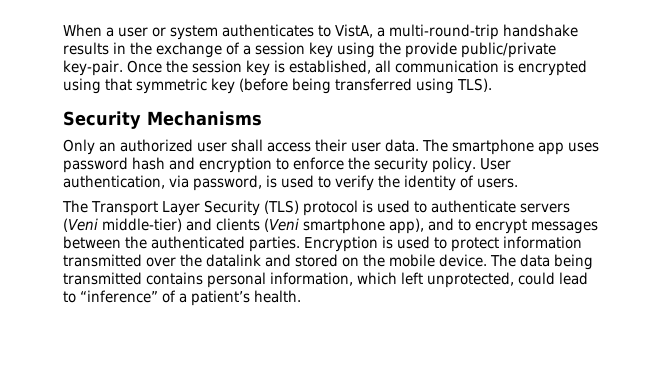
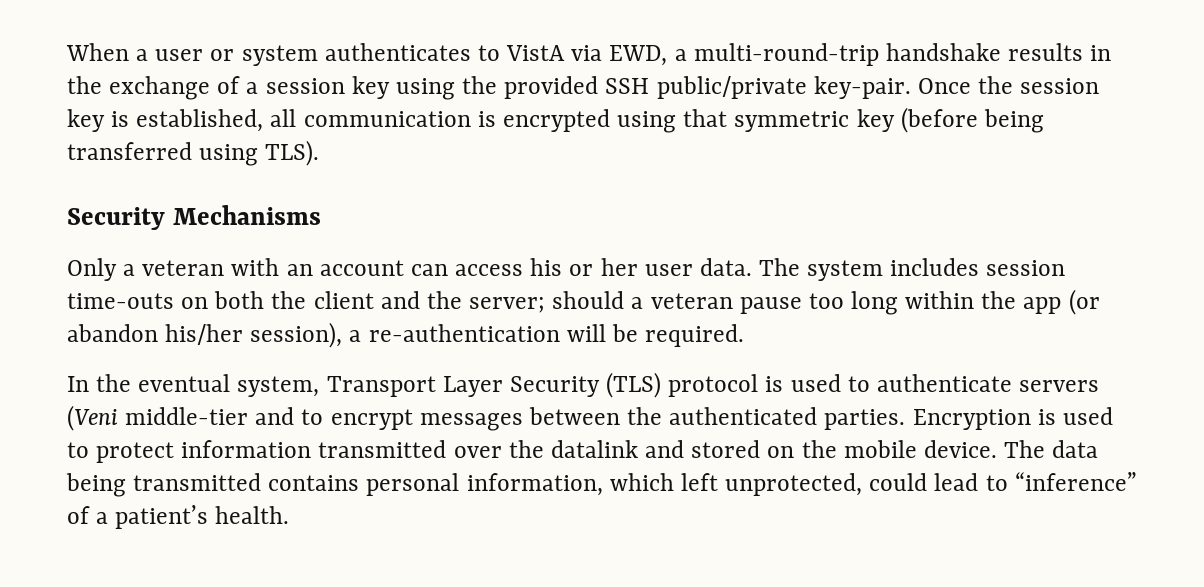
- When a user or system authenticates to VistA, a multi-round-trip handshake results in the exchange of a session key using the provide public/private key-pair.
+ When a user or system authenticates to VistA via EWD, a multi-round-trip handshake results in the exchange of a session key using the provided SSH public/private key-pair.
- Only an authorized user shall access their user data. The smartphone app uses password hash and encryption to enforce the security policy. User authentication, via password, is used to verify the identity of users.
- The Transport Layer Security (TLS) protocol is used to authenticate servers (Veni middle-tier) and clients (Veni smartphone app), and to encrypt messages between the authenticated parties.
+ Only a veteran with an account can access his or her user data. The system includes session time-outs on both the client and the server; should a veteran pause too long within the app (or abandon his/her session), a re-authentication will be required.
+ In the eventual system, Transport Layer Security (TLS) protocol is used to authenticate servers (Veni middle-tier and to encrypt messages between the authenticated parties.

